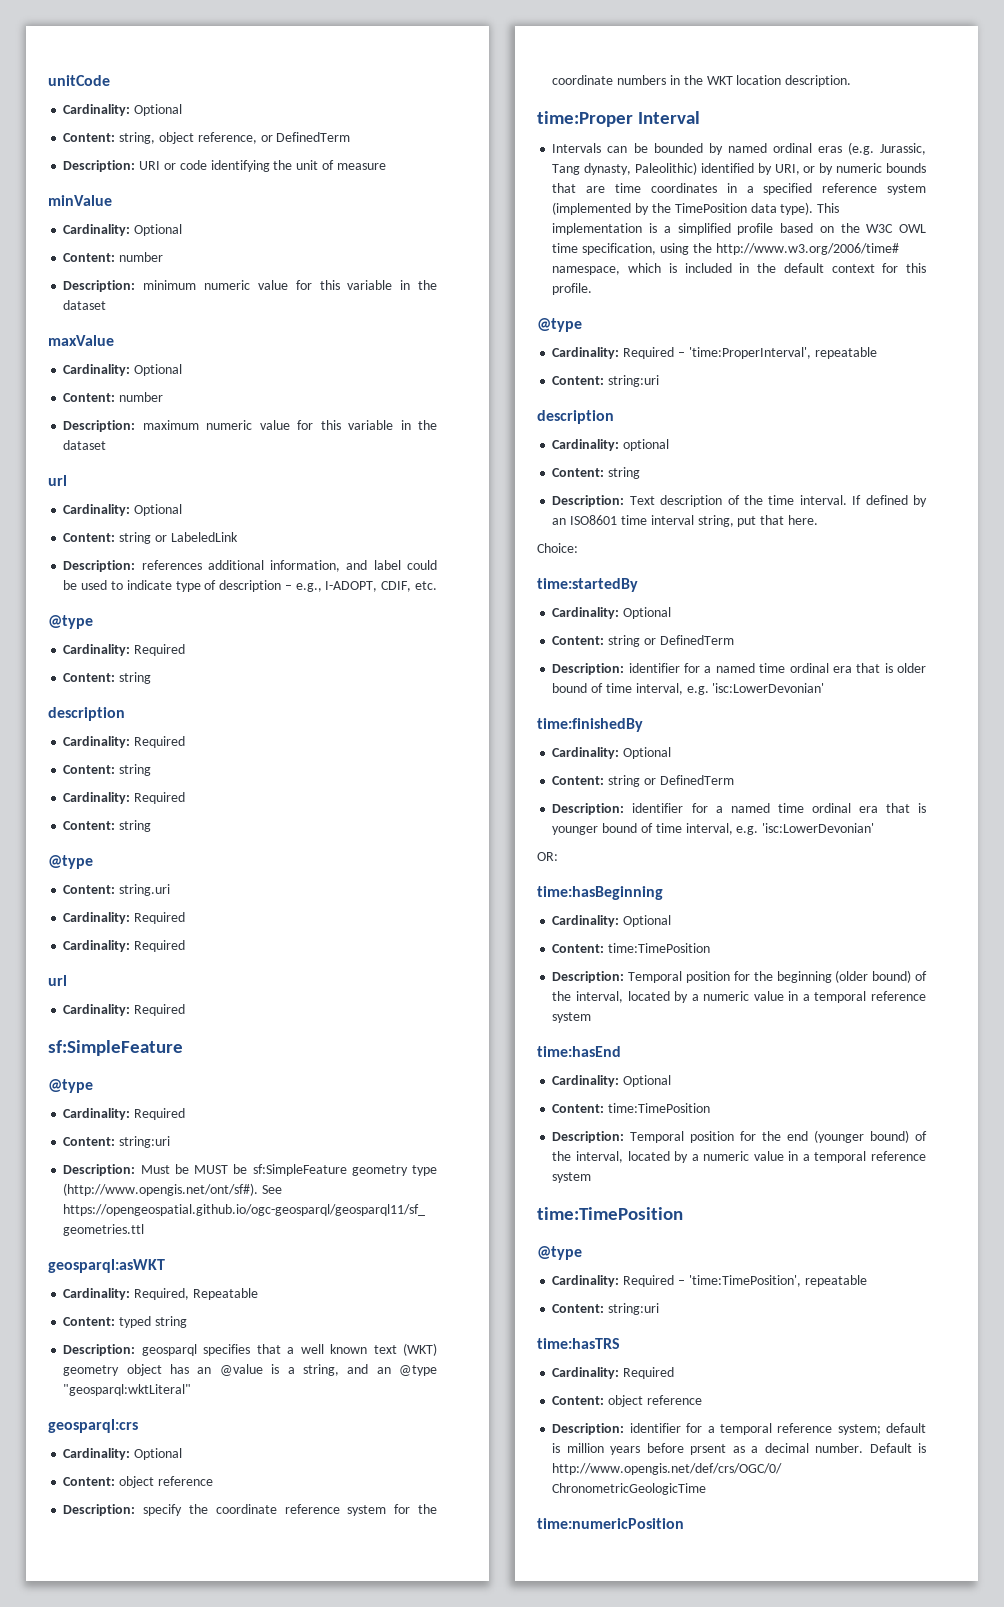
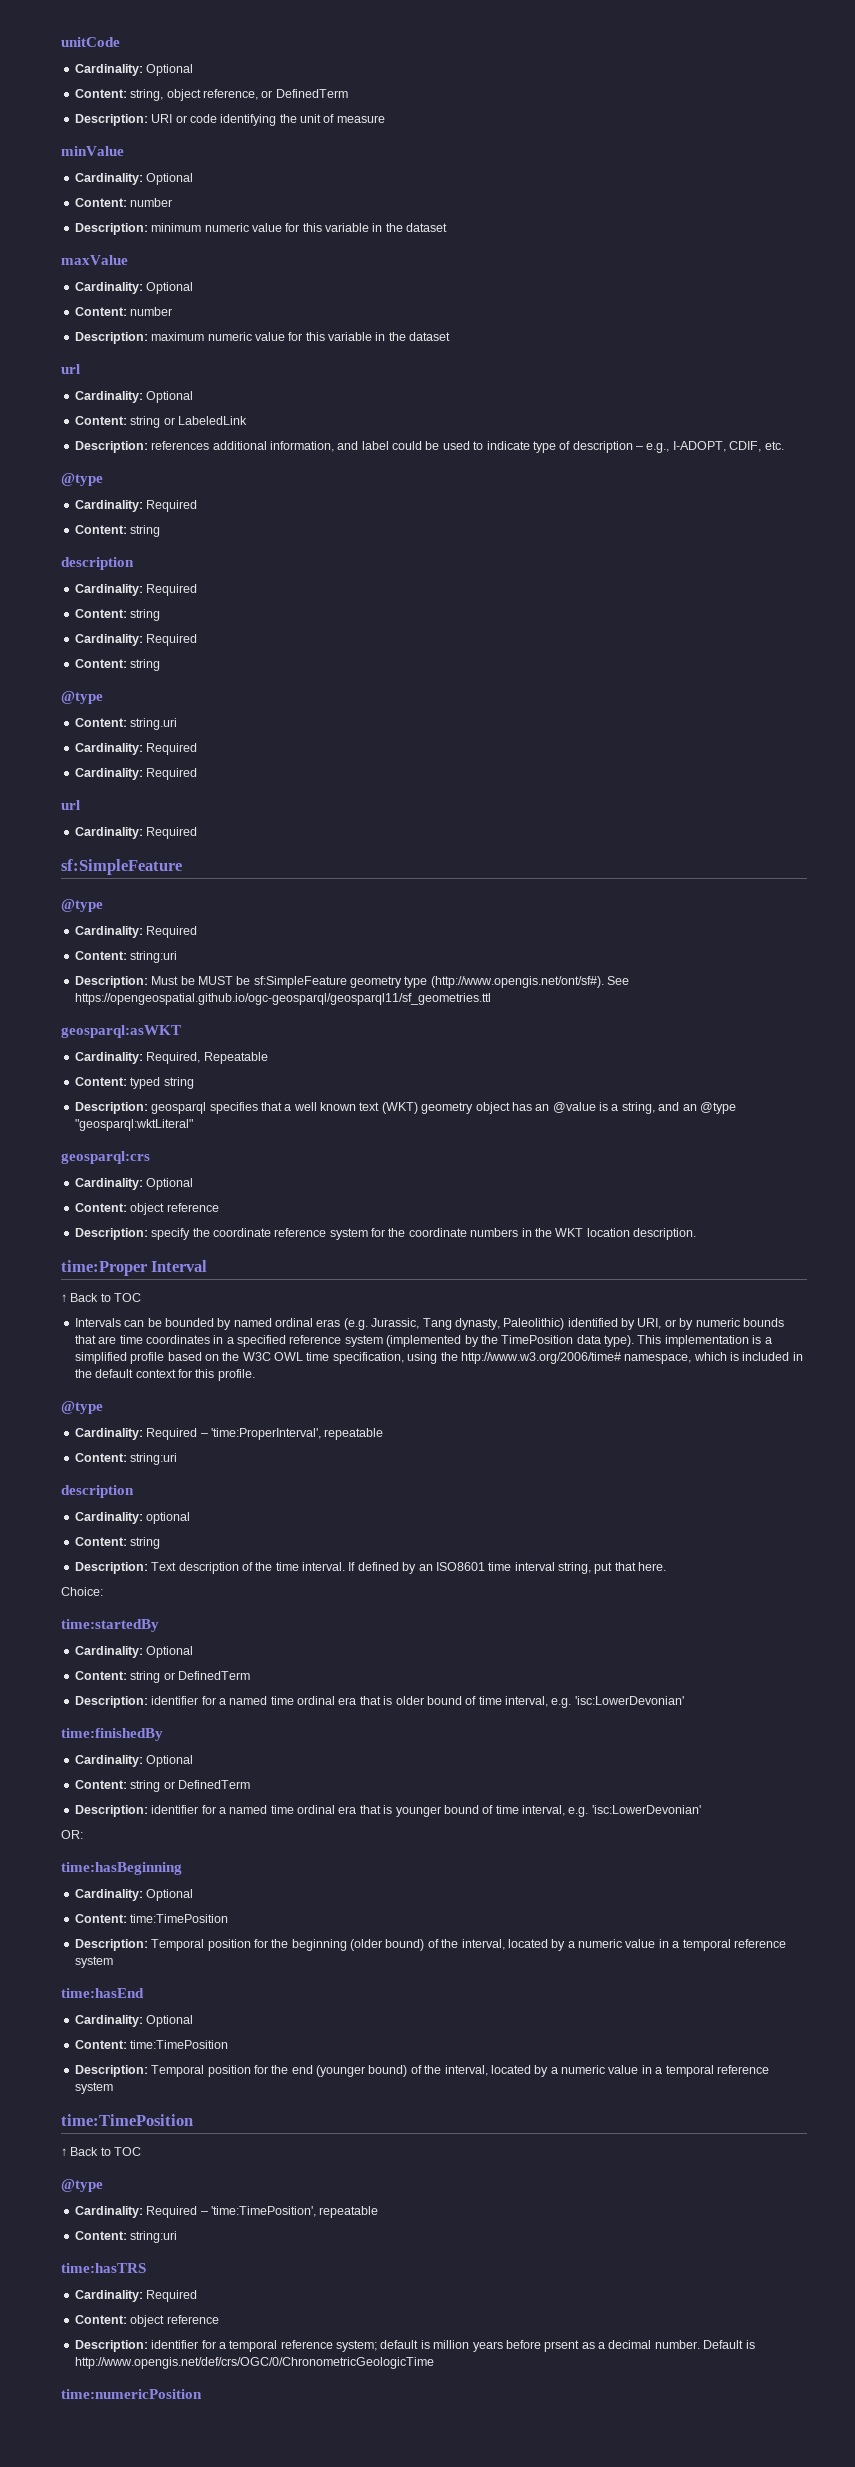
  time:Proper Interval
+ ↑ Back to TOC
  Description: Temporal position for the end (younger bound) of the interval, located by a numeric value in a temporal reference system
  time:TimePosition
+ ↑ Back to TOC

